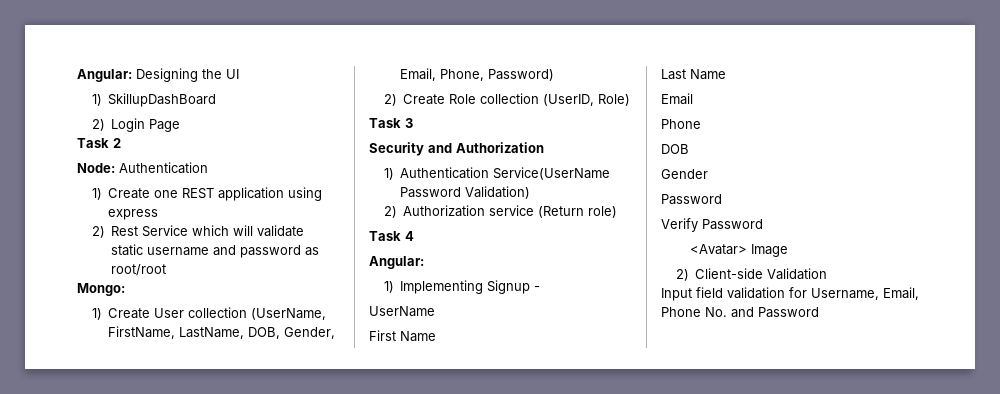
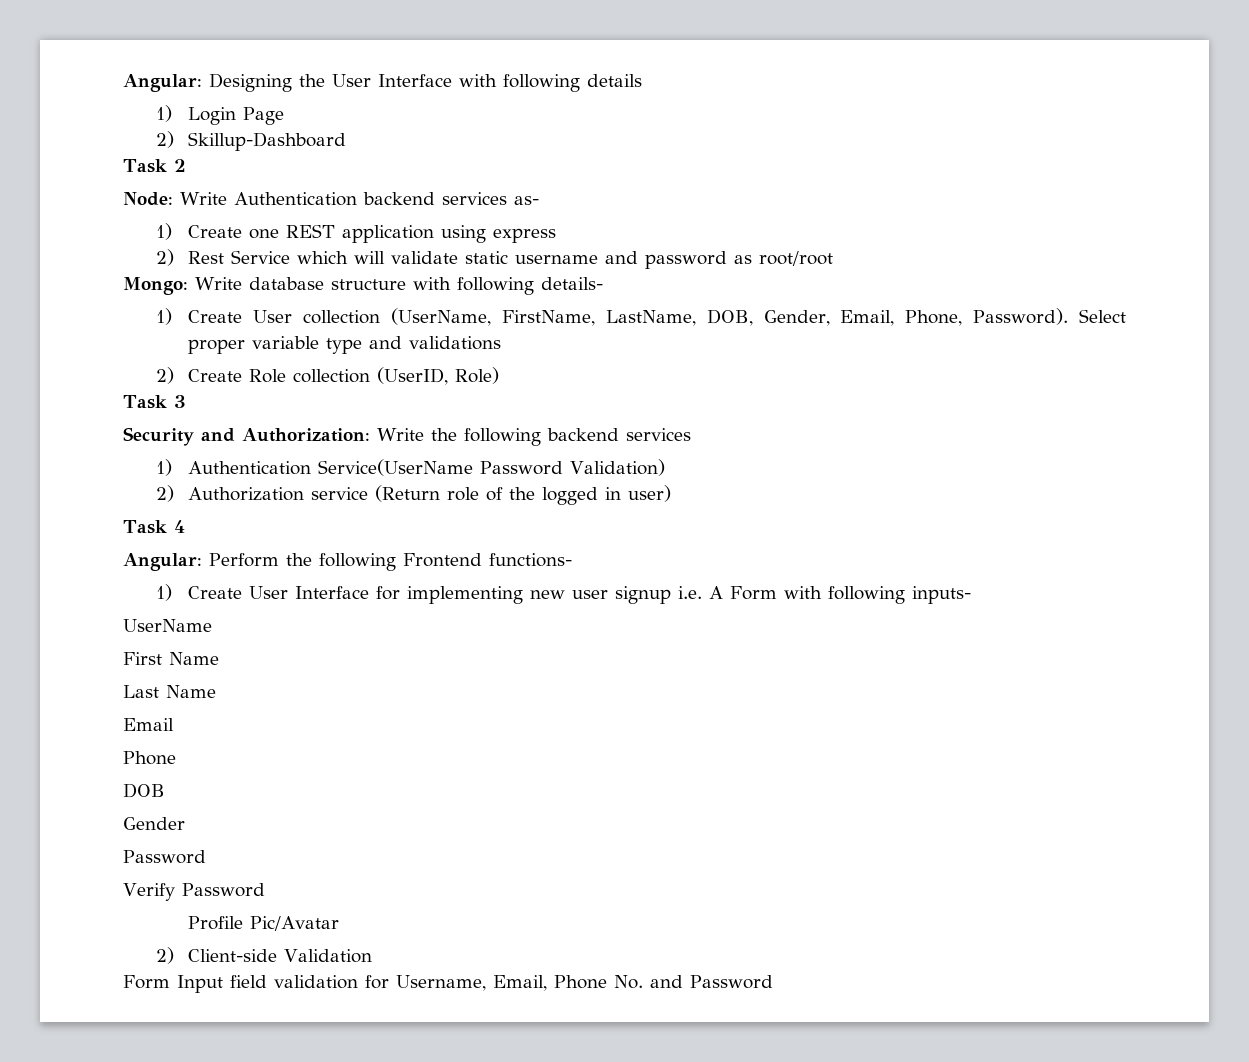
- Angular: Designing the UI
- 1) SkillupDashBoard
- 2) Login Page
+ Angular: Designing the User Interface with following details
+ 1) Login Page
+ 2) Skillup-Dashboard
- Node: Authentication
+ Node: Write Authentication backend services as-
- Mongo:
+ Mongo: Write database structure with following details-
- 1) Create User collection (UserName, FirstName, LastName, DOB, Gender, Email, Phone, Password)
+ 1) Create User collection (UserName, FirstName, LastName, DOB, Gender, Email, Phone, Password). Select proper variable type and validations
- Security and Authorization
+ Security and Authorization: Write the following backend services
- 2) Authorization service (Return role)
+ 2) Authorization service (Return role of the logged in user)
  Task 4
- Angular:
- 1) Implementing Signup -
+ Angular: Perform the following Frontend functions-
+ 1) Create User Interface for implementing new user signup i.e. A Form with following inputs-
- <Avatar> Image
+ Profile Pic/Avatar
- Input field validation for Username, Email, Phone No. and Password
+ Form Input field validation for Username, Email, Phone No. and Password

